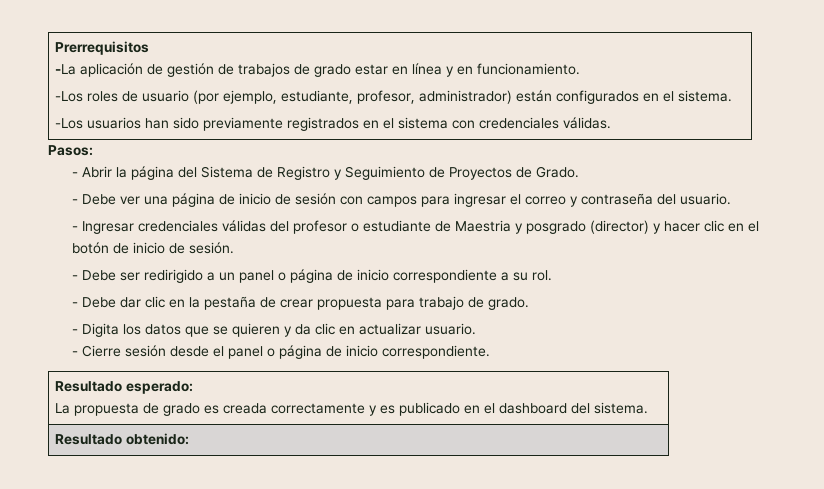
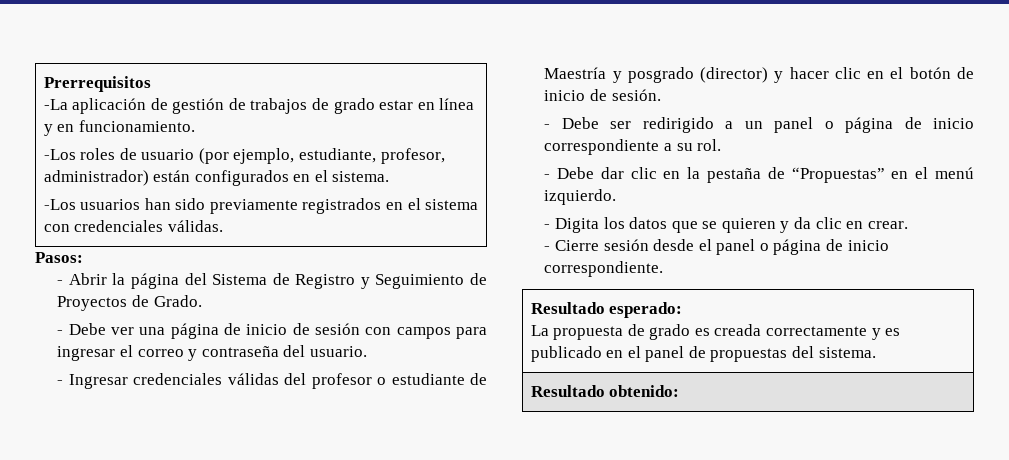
- - Ingresar credenciales válidas del profesor o estudiante de Maestria y posgrado (director) y hacer clic en el botón de inicio de sesión.
+ - Ingresar credenciales válidas del profesor o estudiante de Maestría y posgrado (director) y hacer clic en el botón de inicio de sesión.
- - Debe dar clic en la pestaña de crear propuesta para trabajo de grado.
+ - Debe dar clic en la pestaña de “Propuestas” en el menú izquierdo.
- - Digita los datos que se quieren y da clic en actualizar usuario.
+ - Digita los datos que se quieren y da clic en crear.
  Resultado esperado:
- La propuesta de grado es creada correctamente y es publicado en el dashboard del sistema.
+ La propuesta de grado es creada correctamente y es publicado en el panel de propuestas del sistema.

